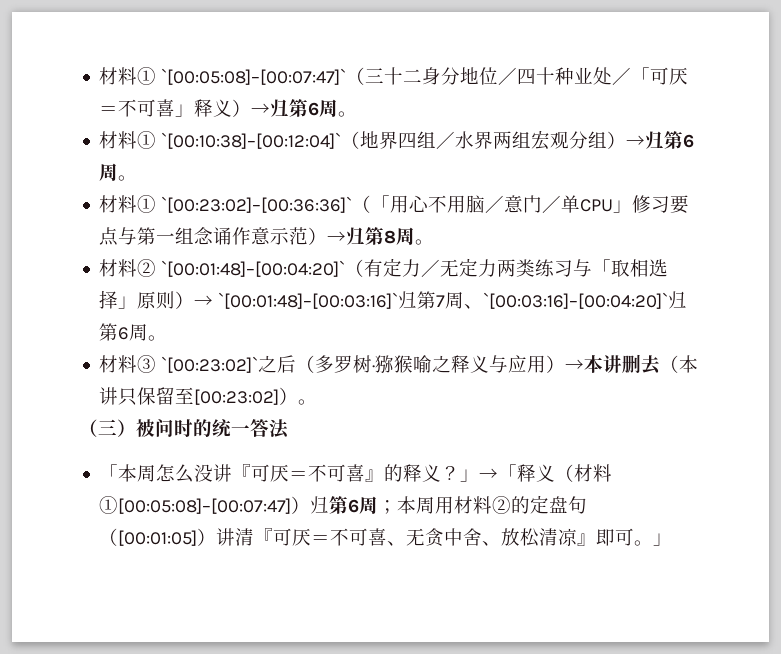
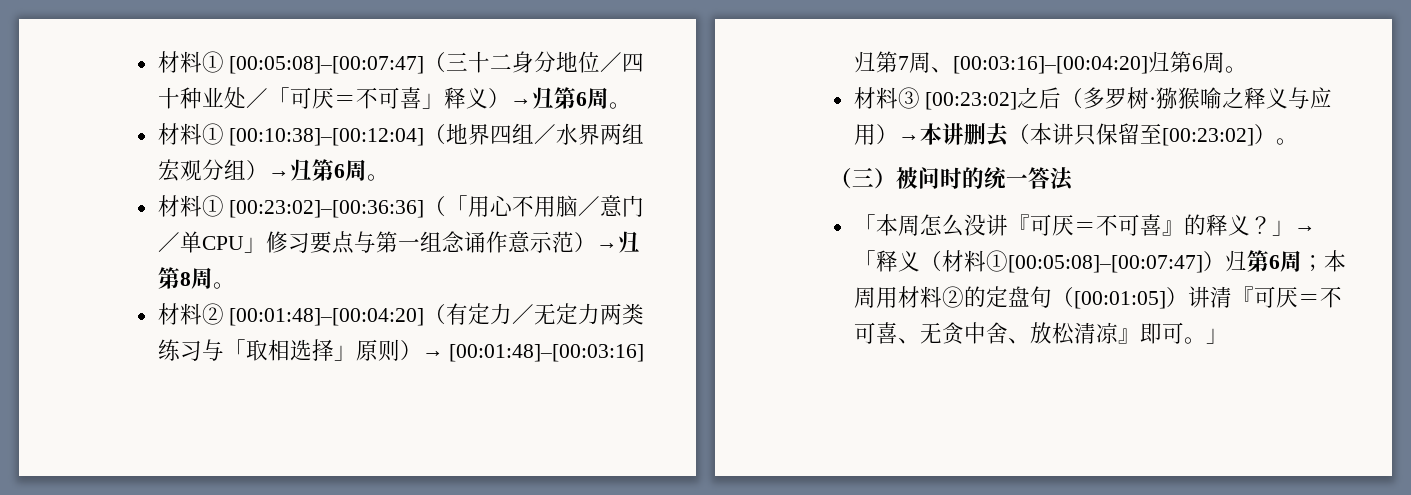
- 材料① `[00:05:08]–[00:07:47]`（三十二身分地位／四十种业处／「可厌＝不可喜」释义）→归第6周。
+ 材料① [00:05:08]–[00:07:47]（三十二身分地位／四十种业处／「可厌＝不可喜」释义）→归第6周。
- 材料① `[00:10:38]–[00:12:04]`（地界四组／水界两组宏观分组）→归第6周。
+ 材料① [00:10:38]–[00:12:04]（地界四组／水界两组宏观分组）→归第6周。
- 材料① `[00:23:02]–[00:36:36]`（「用心不用脑／意门／单CPU」修习要点与第一组念诵作意示范）→归第8周。
+ 材料① [00:23:02]–[00:36:36]（「用心不用脑／意门／单CPU」修习要点与第一组念诵作意示范）→归第8周。
- 材料② `[00:01:48]–[00:04:20]`（有定力／无定力两类练习与「取相选择」原则）→ `[00:01:48]–[00:03:16]`归第7周、`[00:03:16]–[00:04:20]`归第6周。
+ 材料② [00:01:48]–[00:04:20]（有定力／无定力两类练习与「取相选择」原则）→ [00:01:48]–[00:03:16]归第7周、[00:03:16]–[00:04:20]归第6周。
- 材料③ `[00:23:02]`之后（多罗树·猕猴喻之释义与应用）→本讲删去（本讲只保留至[00:23:02]）。
+ 材料③ [00:23:02]之后（多罗树·猕猴喻之释义与应用）→本讲删去（本讲只保留至[00:23:02]）。

